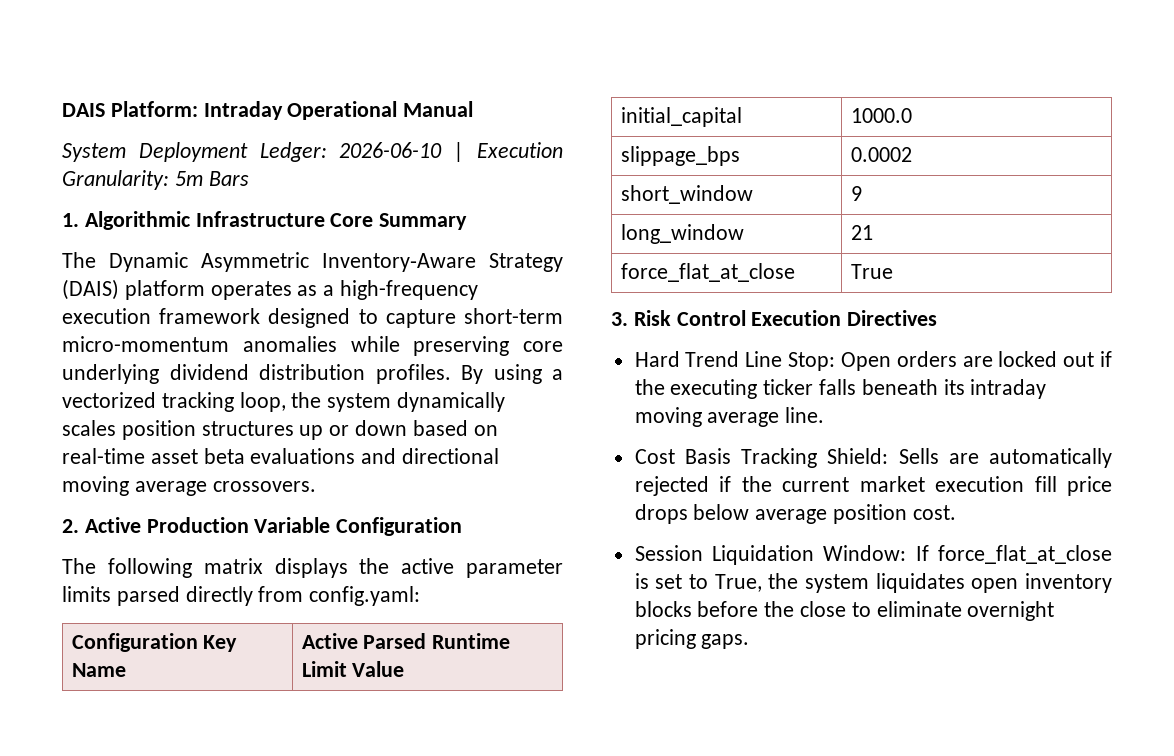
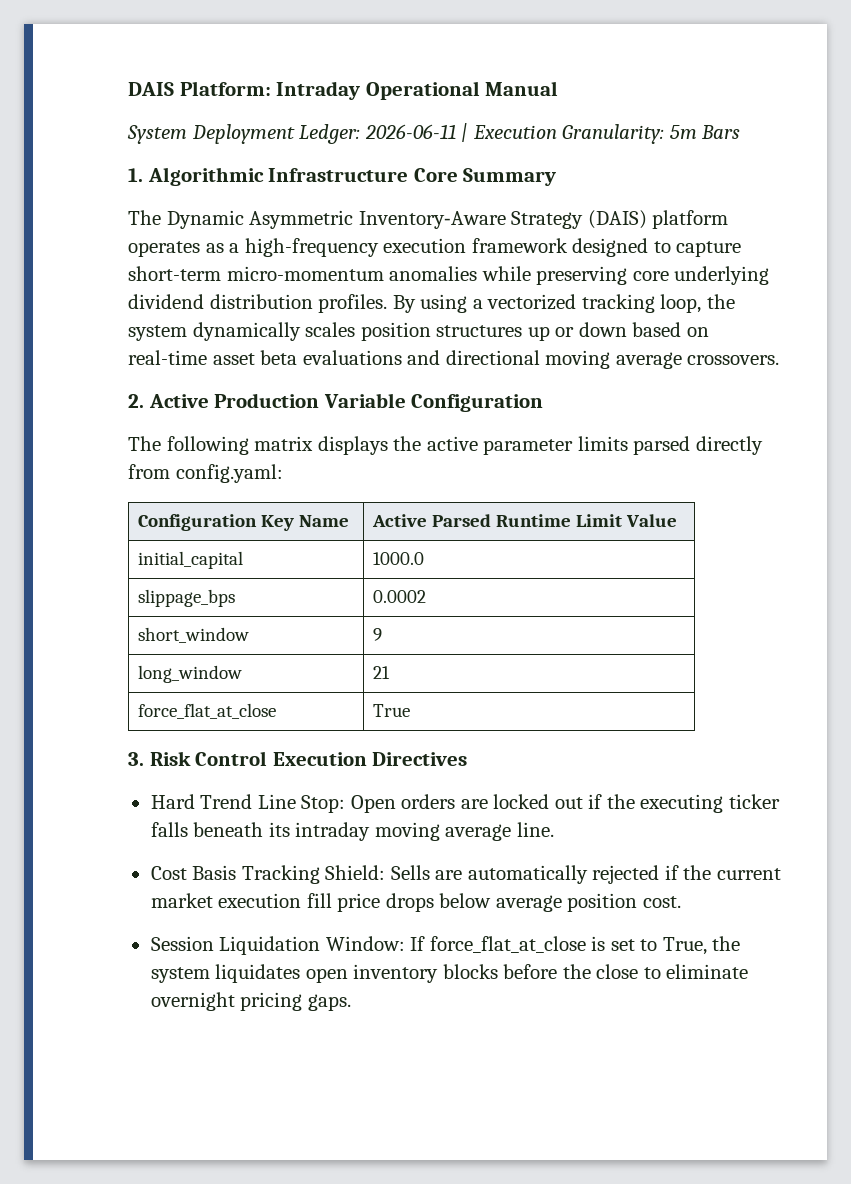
- System Deployment Ledger: 2026-06-10 | Execution Granularity: 5m Bars
+ System Deployment Ledger: 2026-06-11 | Execution Granularity: 5m Bars

